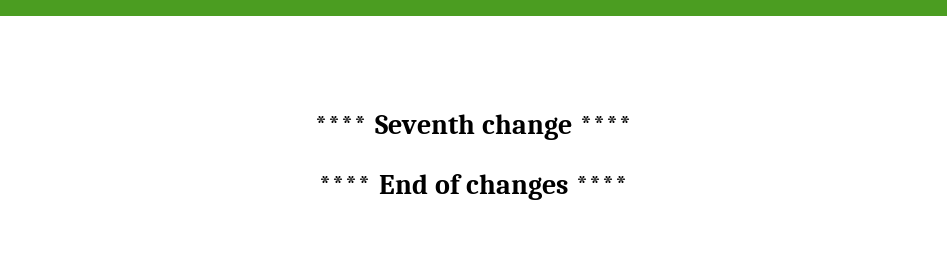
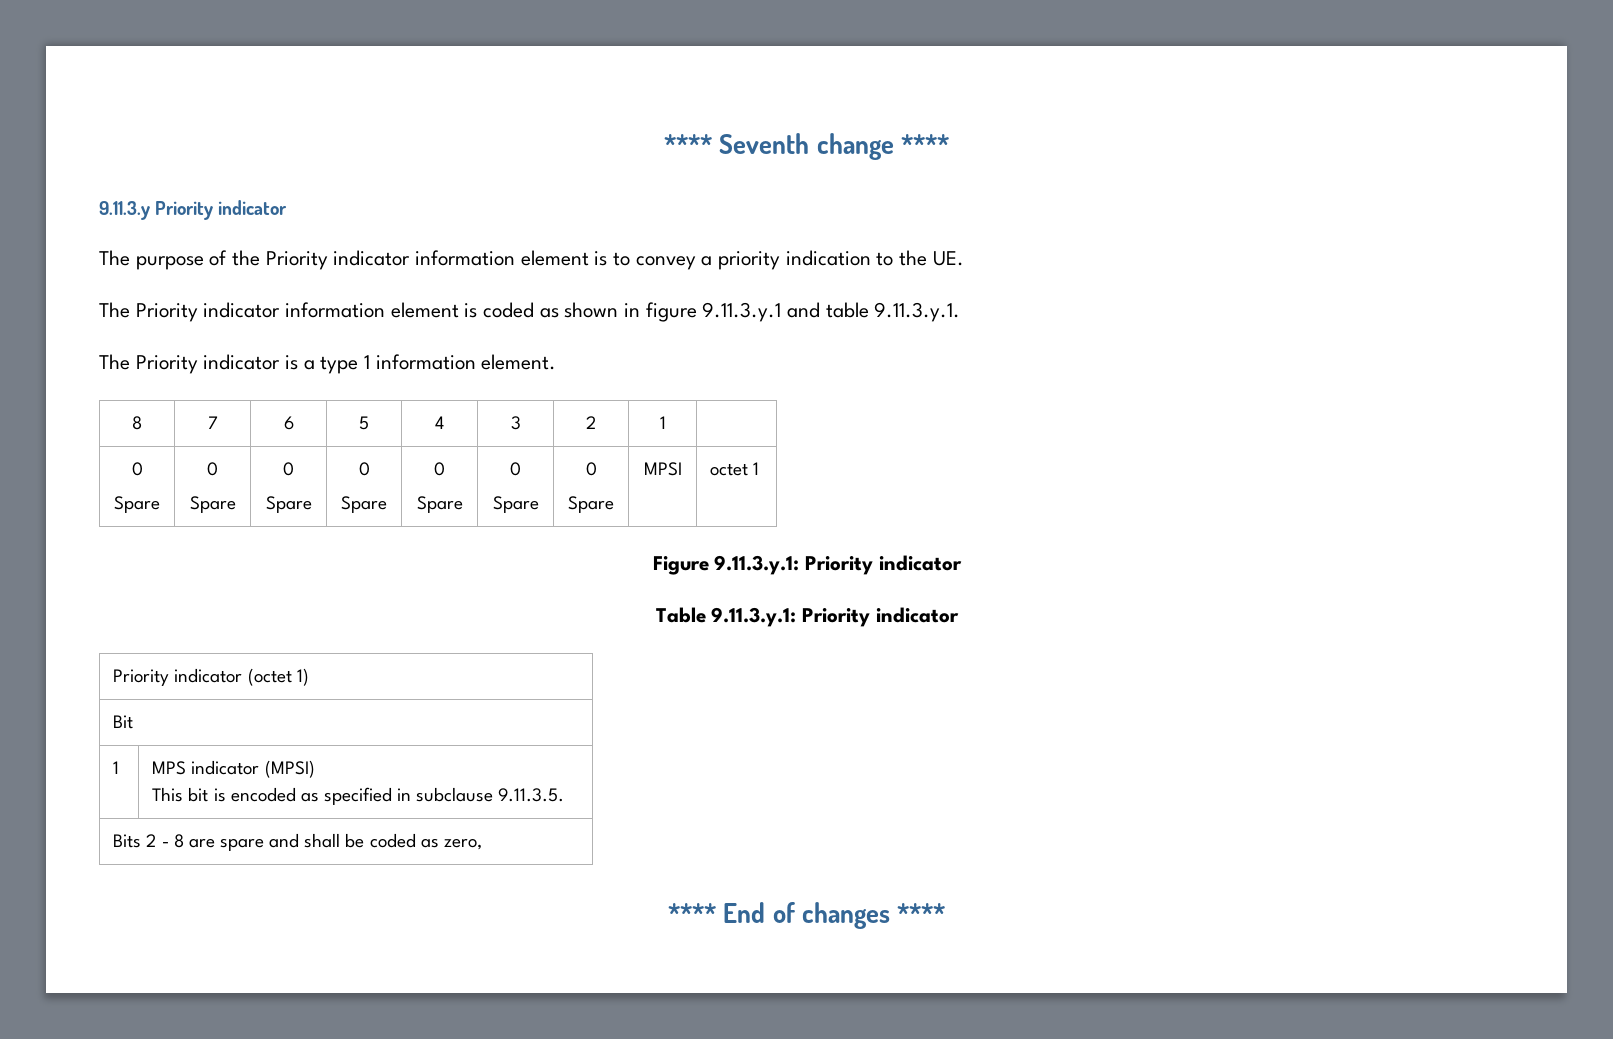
+ 9.11.3.y Priority indicator
+ The purpose of the Priority indicator information element is to convey a priority indication to the UE.
+ The Priority indicator information element is coded as shown in figure 9.11.3.y.1 and table 9.11.3.y.1.
+ The Priority indicator is a type 1 information element.
+ 8 | 7 | 6 | 5 | 4 | 3 | 2 | 1 |
+ 0
+ Spare | 0
+ Spare | 0
+ Spare | 0
+ Spare | 0
+ Spare | 0
+ Spare | 0
+ Spare | MPSI | octet 1
+ Figure 9.11.3.y.1: Priority indicator
+ Table 9.11.3.y.1: Priority indicator
+ Priority indicator (octet 1)
+ Bit
+ 1 | MPS indicator (MPSI)
+ This bit is encoded as specified in subclause 9.11.3.5.
+ Bits 2 - 8 are spare and shall be coded as zero,

